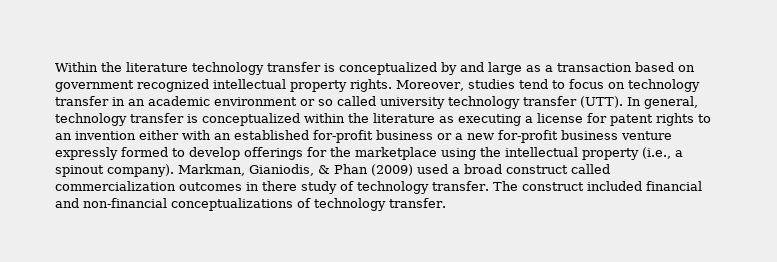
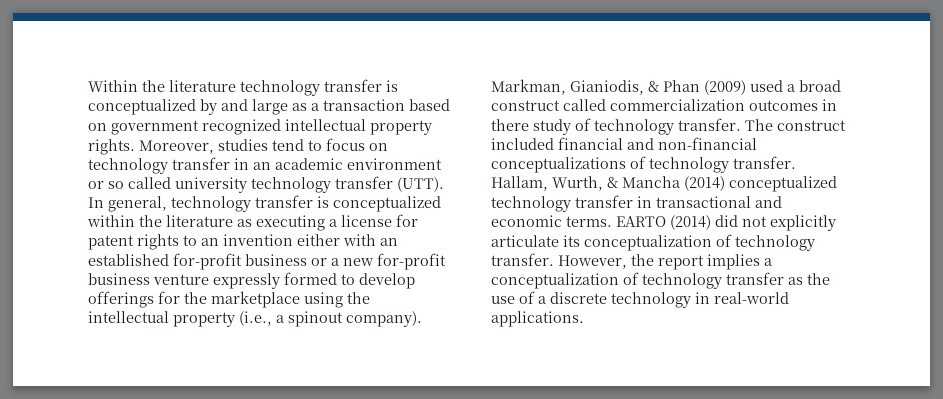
+ Hallam, Wurth, & Mancha (2014) conceptualized technology transfer in transactional and economic terms. EARTO (2014) did not explicitly articulate its conceptualization of technology transfer. However, the report implies a conceptualization of technology transfer as the use of a discrete technology in real-world applications.

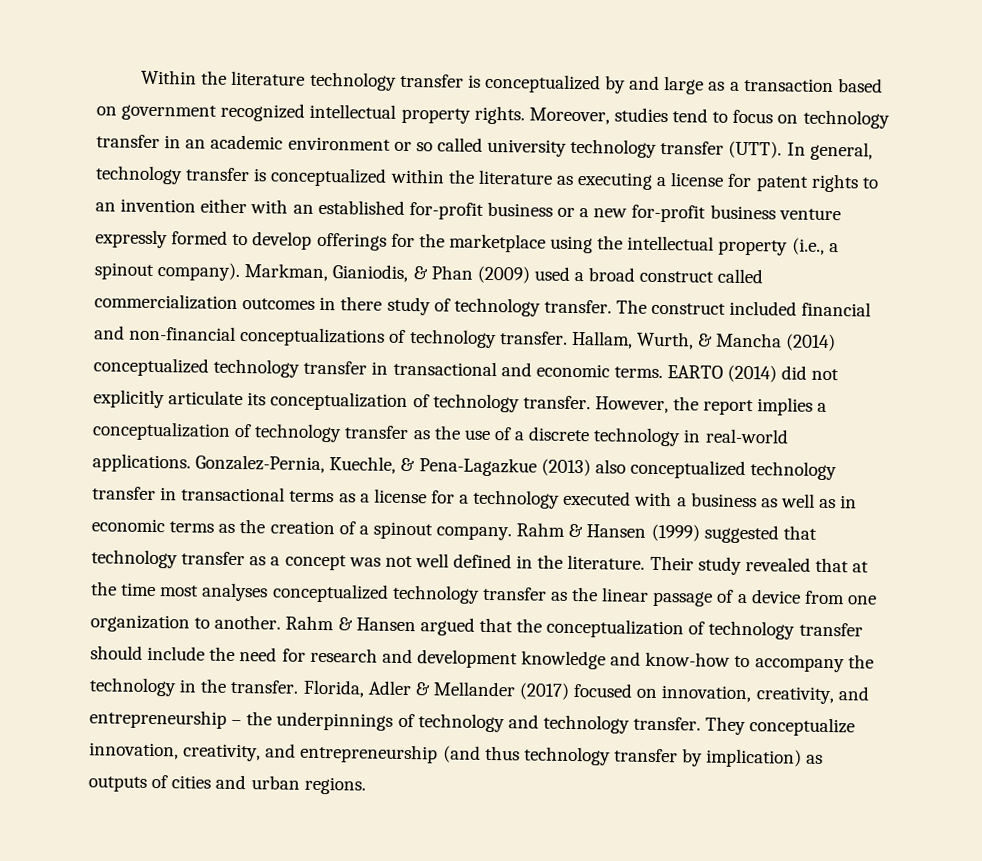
+ Gonzalez-Pernia, Kuechle, & Pena-Lagazkue (2013) also conceptualized technology transfer in transactional terms as a license for a technology executed with a business as well as in economic terms as the creation of a spinout company. Rahm & Hansen (1999) suggested that technology transfer as a concept was not well defined in the literature. Their study revealed that at the time most analyses conceptualized technology transfer as the linear passage of a device from one organization to another. Rahm & Hansen argued that the conceptualization of technology transfer should include the need for research and development knowledge and know-how to accompany the technology in the transfer. Florida, Adler & Mellander (2017) focused on innovation, creativity, and entrepreneurship – the underpinnings of technology and technology transfer. They conceptualize innovation, creativity, and entrepreneurship (and thus technology transfer by implication) as outputs of cities and urban regions.

